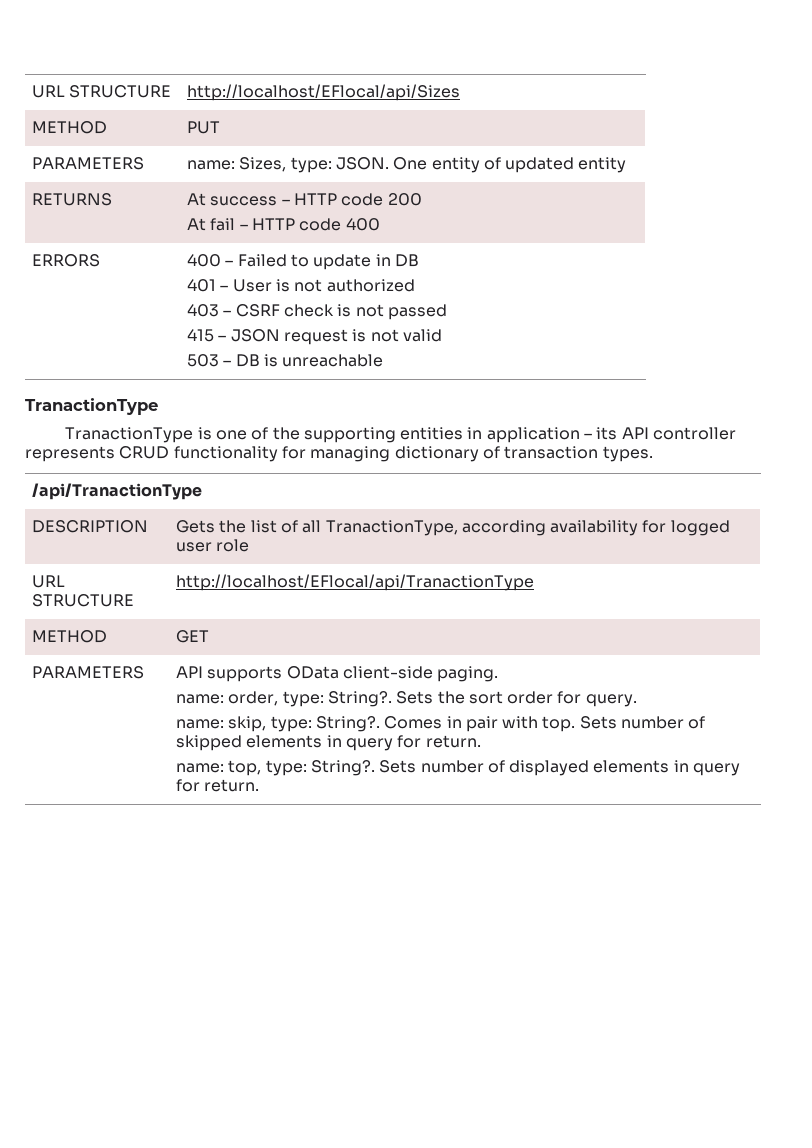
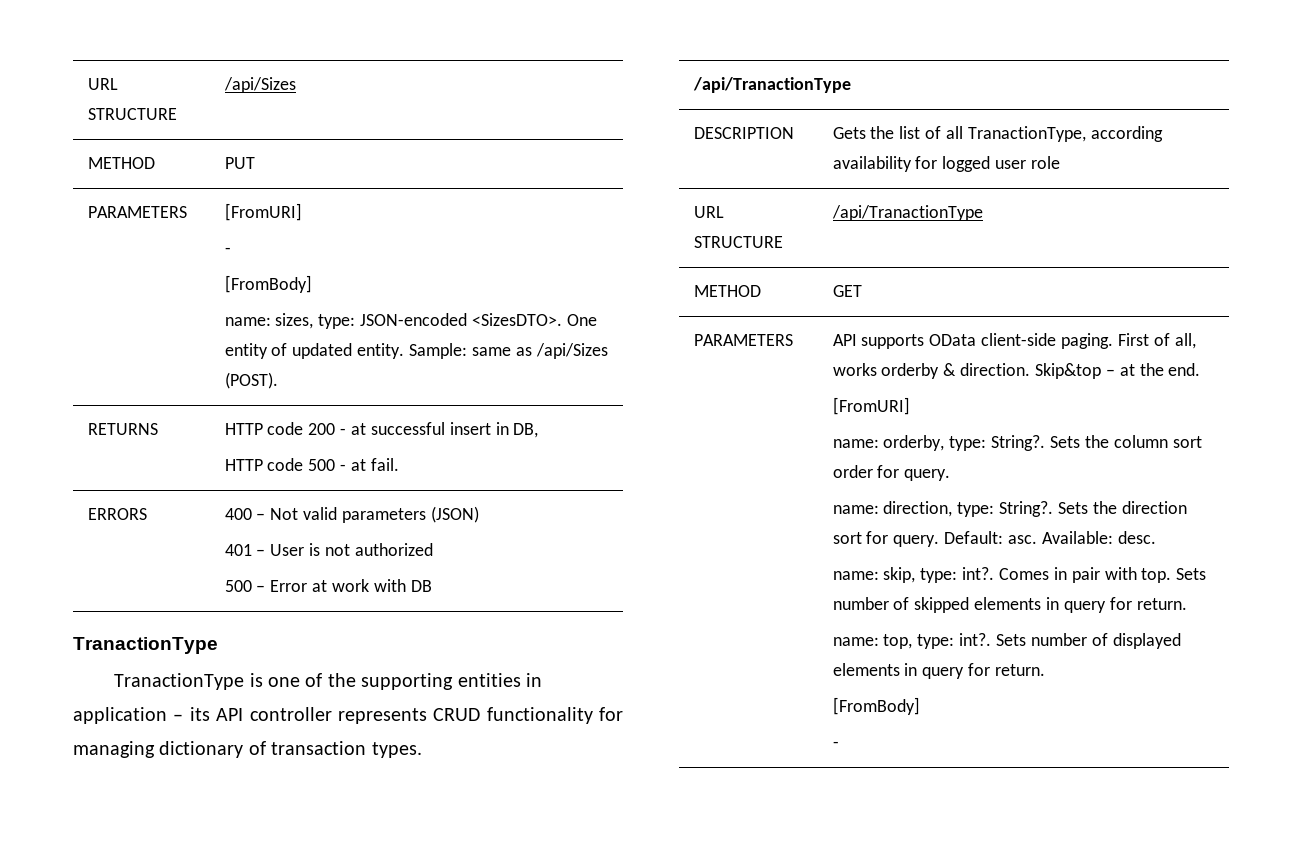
- URL STRUCTURE | http://localhost/EFlocal/api/Sizes
+ URL STRUCTURE | /api/Sizes
- PARAMETERS | name: Sizes, type: JSON. One entity of updated entity
- RETURNS | At success – HTTP code 200
- At fail – HTTP code 400
- ERRORS | 400 – Failed to update in DB
+ PARAMETERS | [FromURI]
+ -
+ [FromBody]
+ name: sizes, type: JSON-encoded <SizesDTO>. One entity of updated entity. Sample: same as /api/Sizes (POST).
+ RETURNS | HTTP code 200 - at successful insert in DB,
+ HTTP code 500 - at fail.
+ ERRORS | 400 – Not valid parameters (JSON)
  401 – User is not authorized
- 403 – CSRF check is not passed
- 415 – JSON request is not valid
- 503 – DB is unreachable
+ 500 – Error at work with DB
- URL STRUCTURE | http://localhost/EFlocal/api/TranactionType
+ URL STRUCTURE | /api/TranactionType
- API supports OData client-side paging.
- name: order, type: String?. Sets the sort order for query.
+ API supports OData client-side paging. First of all, works orderby & direction. Skip&top – at the end.
+ [FromURI]
+ name: orderby, type: String?. Sets the column sort order for query.
+ name: direction, type: String?. Sets the direction sort for query. Default: asc. Available: desc.
- name: skip, type: String?.
+ name: skip, type: int?.
- name: top, type: String?.
+ name: top, type: int?.
  Sets number of displayed elements in query for return.
+ [FromBody]
+ -

